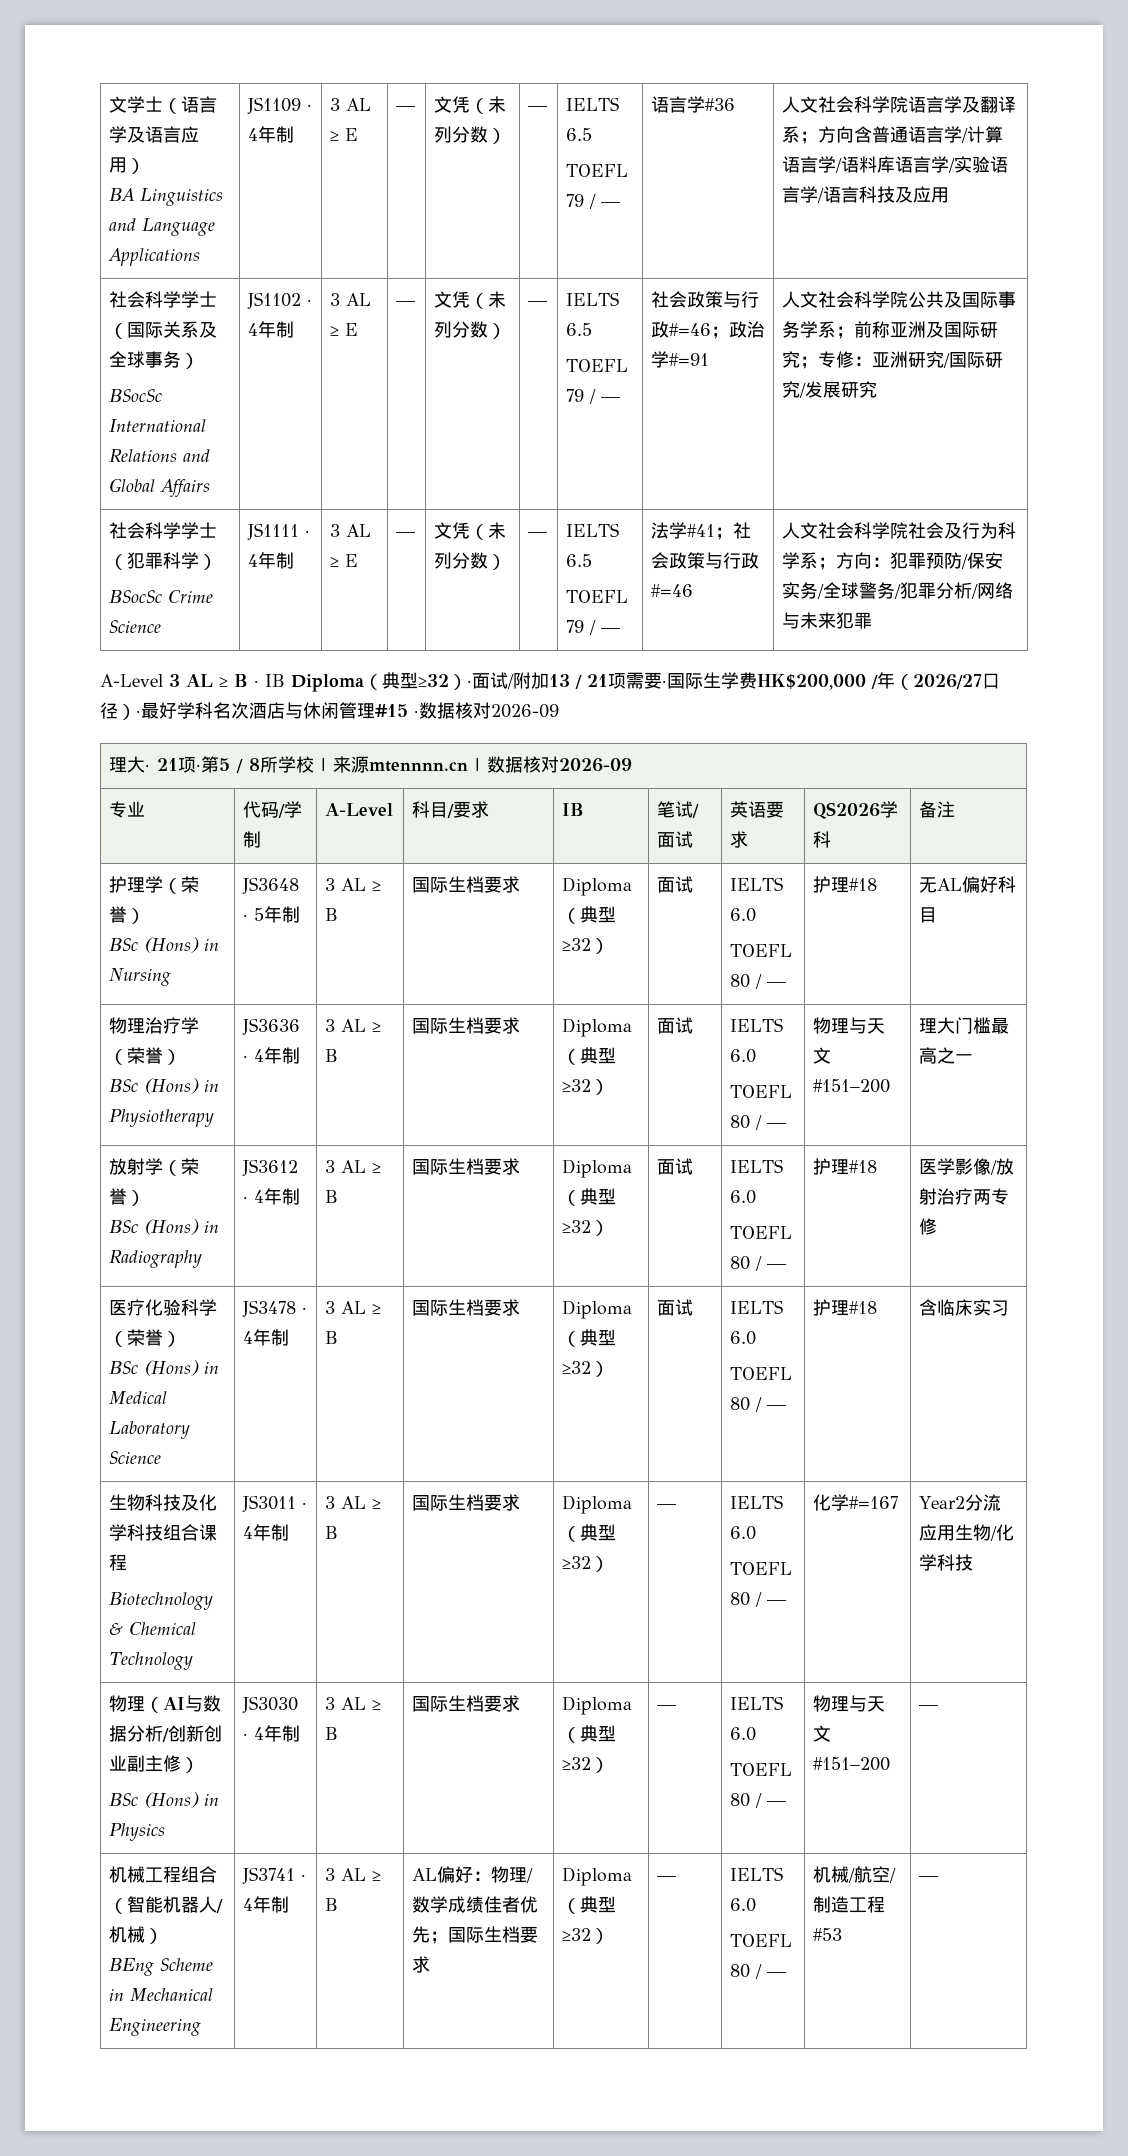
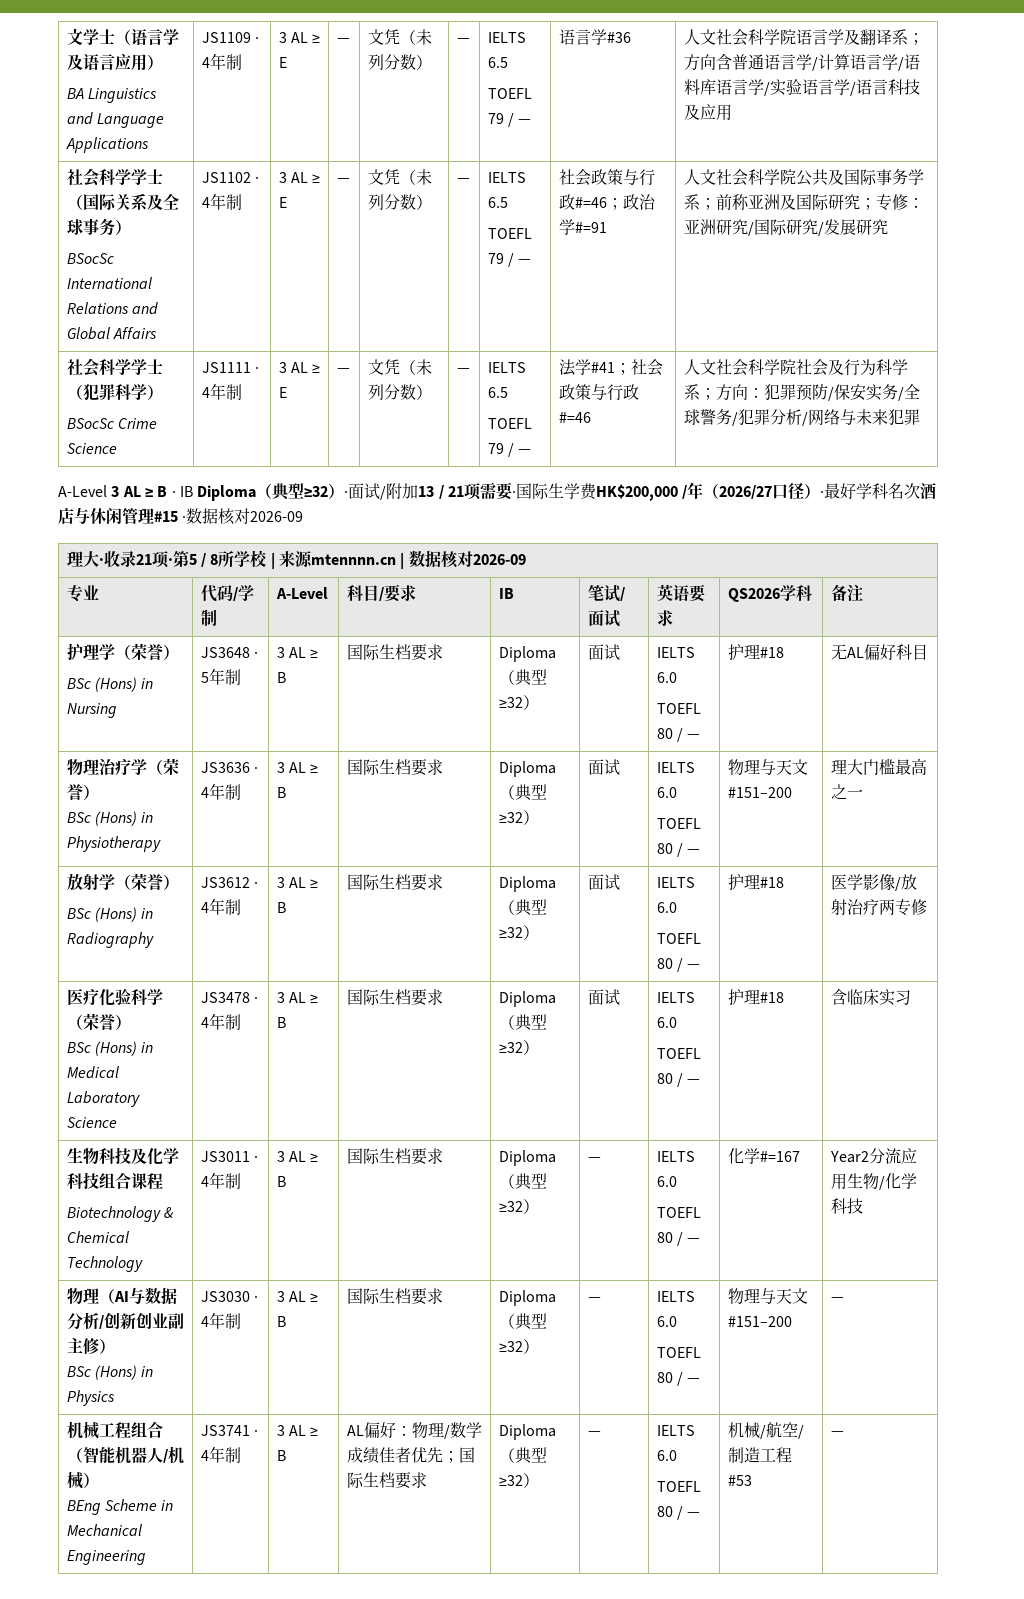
- 理大· 21项·第5 / 8所学校 | 来源mtennnn.cn | 数据核对2026-09
+ 理大·收录21项·第5 / 8所学校 | 来源mtennnn.cn | 数据核对2026-09

